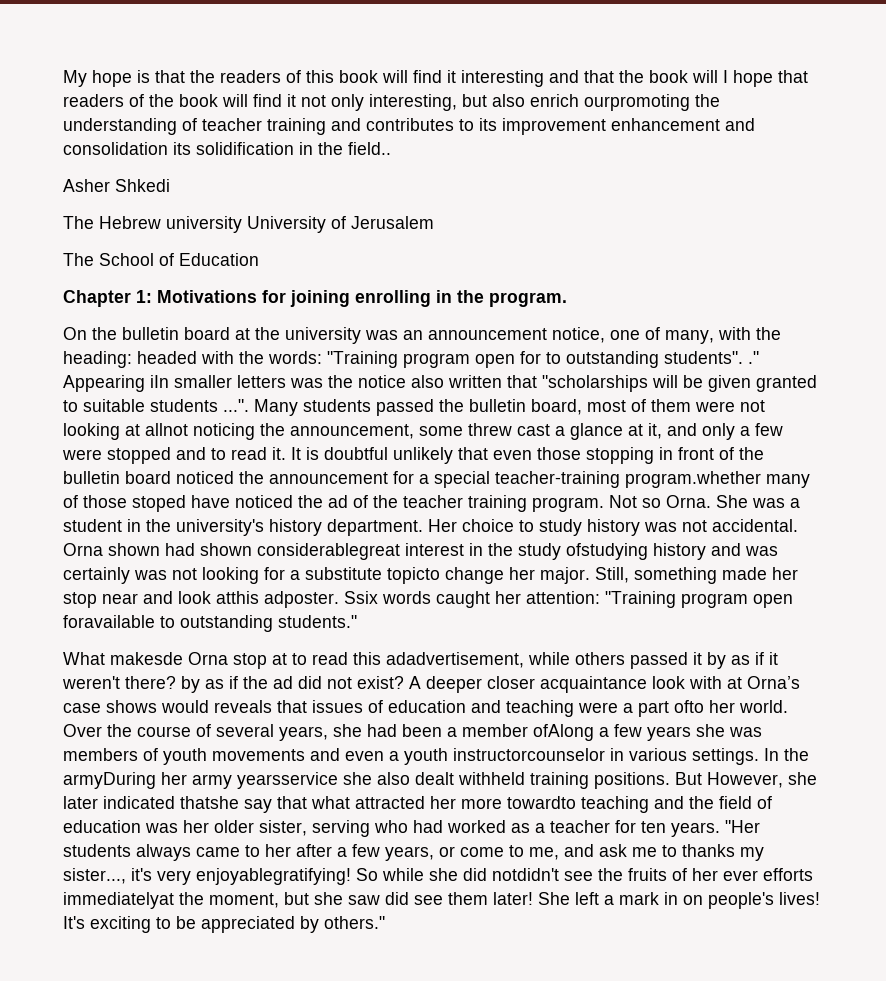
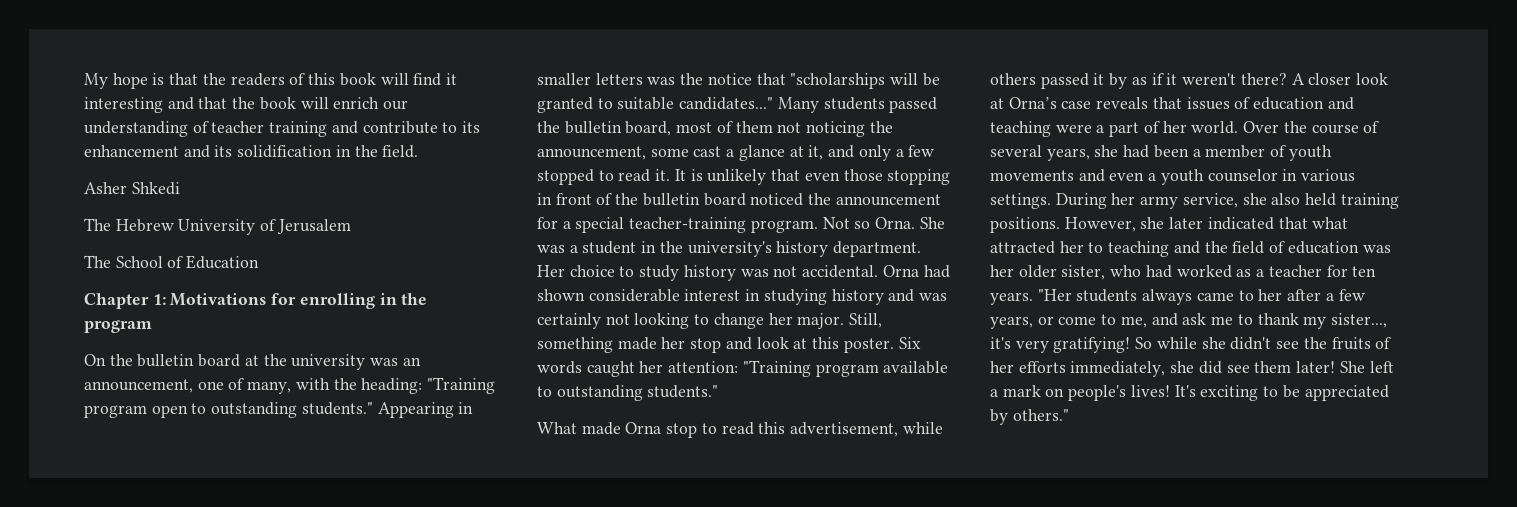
- My hope is that the readers of this book will find it interesting and that the book will I hope that readers of the book will find it not only interesting, but also enrich ourpromoting the understanding of teacher training and contributes to its improvement enhancement and consolidation its solidification in the field..
+ My hope is that the readers of this book will find it interesting and that the book will enrich our understanding of teacher training and contribute to its enhancement and its solidification in the field.
- The Hebrew university University of Jerusalem
+ The Hebrew University of Jerusalem
- Chapter 1: Motivations for joining enrolling in the program.
+ Chapter 1: Motivations for enrolling in the program
- On the bulletin board at the university was an announcement notice, one of many, with the heading: headed with the words: "Training program open for to outstanding students". ." Appearing iIn smaller letters was the notice also written that "scholarships will be given granted to suitable students ...". Many students passed the bulletin board, most of them were not looking at allnot noticing the announcement, some threw cast a glance at it, and only a few were stopped and to read it.
+ On the bulletin board at the university was an announcement, one of many, with the heading: "Training program open to outstanding students." Appearing in smaller letters was the notice that "scholarships will be granted to suitable candidates..." Many students passed the bulletin board, most of them not noticing the announcement, some cast a glance at it, and only a few stopped to read it.
- It is doubtful unlikely that even those stopping in front of the bulletin board noticed the announcement for a special teacher-training program.whether many of those stoped have noticed the ad of the teacher training program.
+ It is unlikely that even those stopping in front of the bulletin board noticed the announcement for a special teacher-training program.
- Orna shown had shown considerablegreat interest in the study ofstudying history and was certainly was not looking for a substitute topicto change her major.
+ Orna had shown considerable interest in studying history and was certainly not looking to change her major.
- Still, something made her stop near and look atthis adposter. Ssix words caught her attention: "Training program open foravailable to outstanding students."
+ Still, something made her stop and look at this poster. Six words caught her attention: "Training program available to outstanding students."
- What makesde Orna stop at to read this adadvertisement, while others passed it by as if it weren't there? by as if the ad did not exist? A deeper closer acquaintance look with at Orna’s case shows would reveals that issues of education and teaching were a part ofto her world.
+ What made Orna stop to read this advertisement, while others passed it by as if it weren't there? A closer look at Orna’s case reveals that issues of education and teaching were a part of her world.
- Over the course of several years, she had been a member ofAlong a few years she was members of youth movements and even a youth instructorcounselor in various settings.
+ Over the course of several years, she had been a member of youth movements and even a youth counselor in various settings.
- In the armyDuring her army yearsservice she also dealt withheld training positions.
+ During her army service, she also held training positions.
- But However, she later indicated thatshe say that what attracted her more towardto teaching and the field of education was her older sister, serving who had worked as a teacher for ten years.
+ However, she later indicated that what attracted her to teaching and the field of education was her older sister, who had worked as a teacher for ten years.
- "Her students always came to her after a few years, or come to me, and ask me to thanks my sister..., it's very enjoyablegratifying!
+ "Her students always came to her after a few years, or come to me, and ask me to thank my sister..., it's very gratifying!
- So while she did notdidn't see the fruits of her ever efforts immediatelyat the moment, but she saw did see them later!
+ So while she didn't see the fruits of her efforts immediately, she did see them later!
- She left a mark in on people's lives!
+ She left a mark on people's lives!

